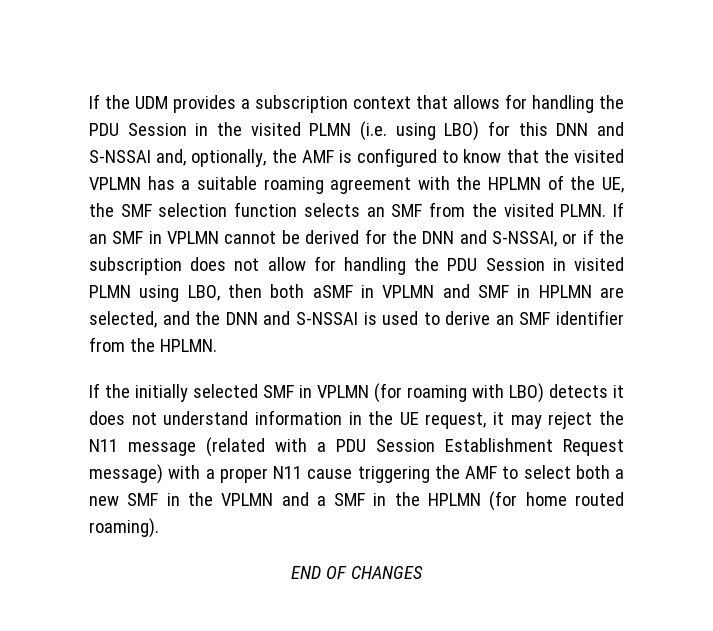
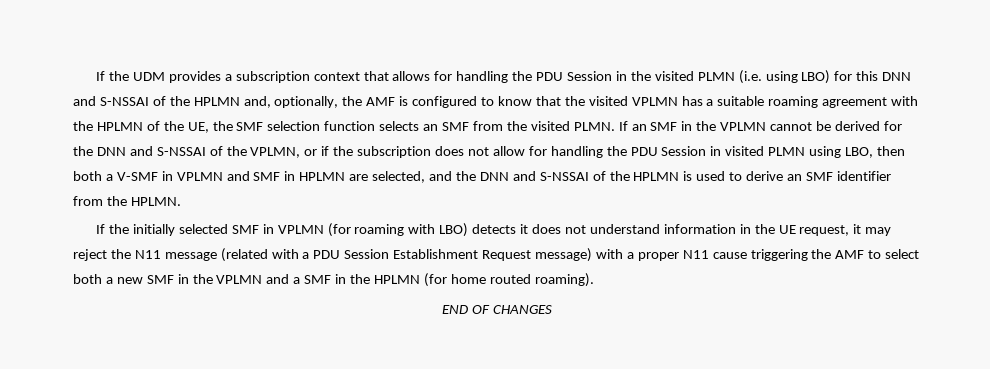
- If the UDM provides a subscription context that allows for handling the PDU Session in the visited PLMN (i.e. using LBO) for this DNN and S-NSSAI and, optionally, the AMF is configured to know that the visited VPLMN has a suitable roaming agreement with the HPLMN of the UE, the SMF selection function selects an SMF from the visited PLMN.
+ If the UDM provides a subscription context that allows for handling the PDU Session in the visited PLMN (i.e. using LBO) for this DNN and S-NSSAI of the HPLMN and, optionally, the AMF is configured to know that the visited VPLMN has a suitable roaming agreement with the HPLMN of the UE, the SMF selection function selects an SMF from the visited PLMN.
- If an SMF in VPLMN cannot be derived for the DNN and S-NSSAI, or if the subscription does not allow for handling the PDU Session in visited PLMN using LBO, then both aSMF in VPLMN and SMF in HPLMN are selected, and the DNN and S-NSSAI is used to derive an SMF identifier from the HPLMN.
+ If an SMF in the VPLMN cannot be derived for the DNN and S-NSSAI of the VPLMN, or if the subscription does not allow for handling the PDU Session in visited PLMN using LBO, then both a V-SMF in VPLMN and SMF in HPLMN are selected, and the DNN and S-NSSAI of the HPLMN is used to derive an SMF identifier from the HPLMN.

